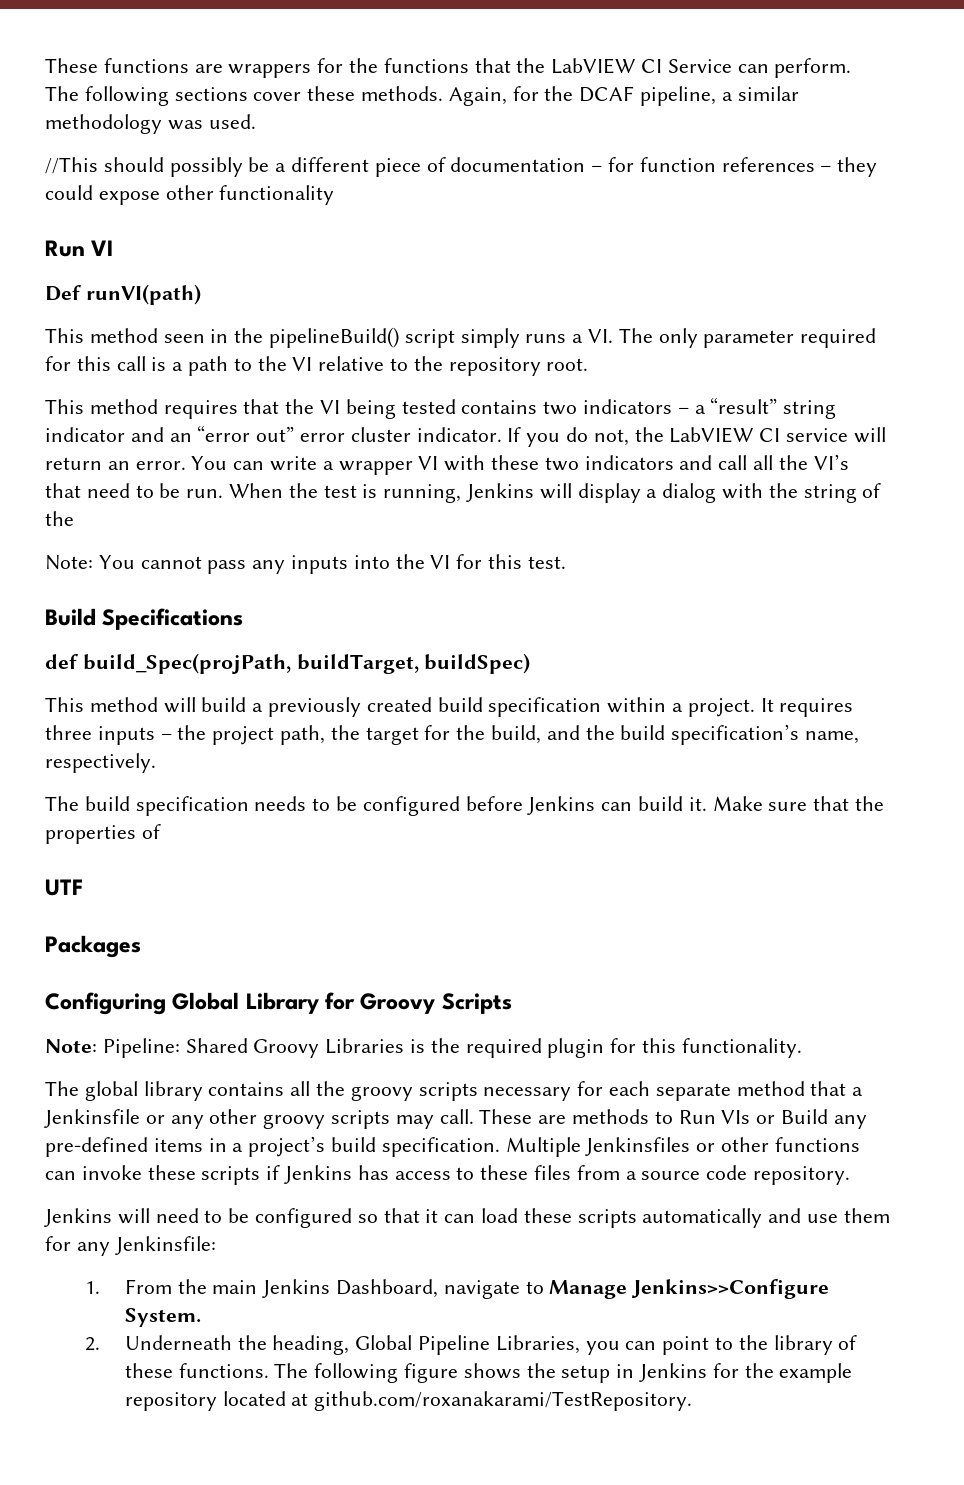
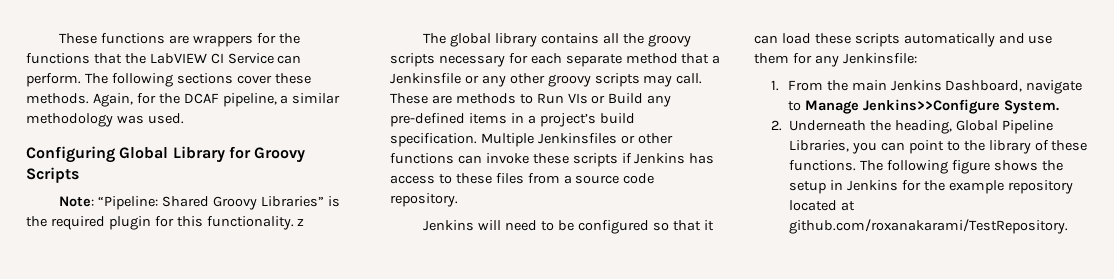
- //This should possibly be a different piece of documentation – for function references – they could expose other functionality
- Run VI
- Def runVI(path)
- This method seen in the pipelineBuild() script simply runs a VI. The only parameter required for this call is a path to the VI relative to the repository root.
- This method requires that the VI being tested contains two indicators – a “result” string indicator and an “error out” error cluster indicator. If you do not, the LabVIEW CI service will return an error. You can write a wrapper VI with these two indicators and call all the VI’s that need to be run. When the test is running, Jenkins will display a dialog with the string of the
- Note: You cannot pass any inputs into the VI for this test.
- Build Specifications
- def build_Spec(projPath, buildTarget, buildSpec)
- This method will build a previously created build specification within a project. It requires three inputs – the project path, the target for the build, and the build specification’s name, respectively.
- The build specification needs to be configured before Jenkins can build it. Make sure that the properties of
- UTF
- Packages
- Note: Pipeline: Shared Groovy Libraries is the required plugin for this functionality.
+ Note: “Pipeline: Shared Groovy Libraries” is the required plugin for this functionality. z

